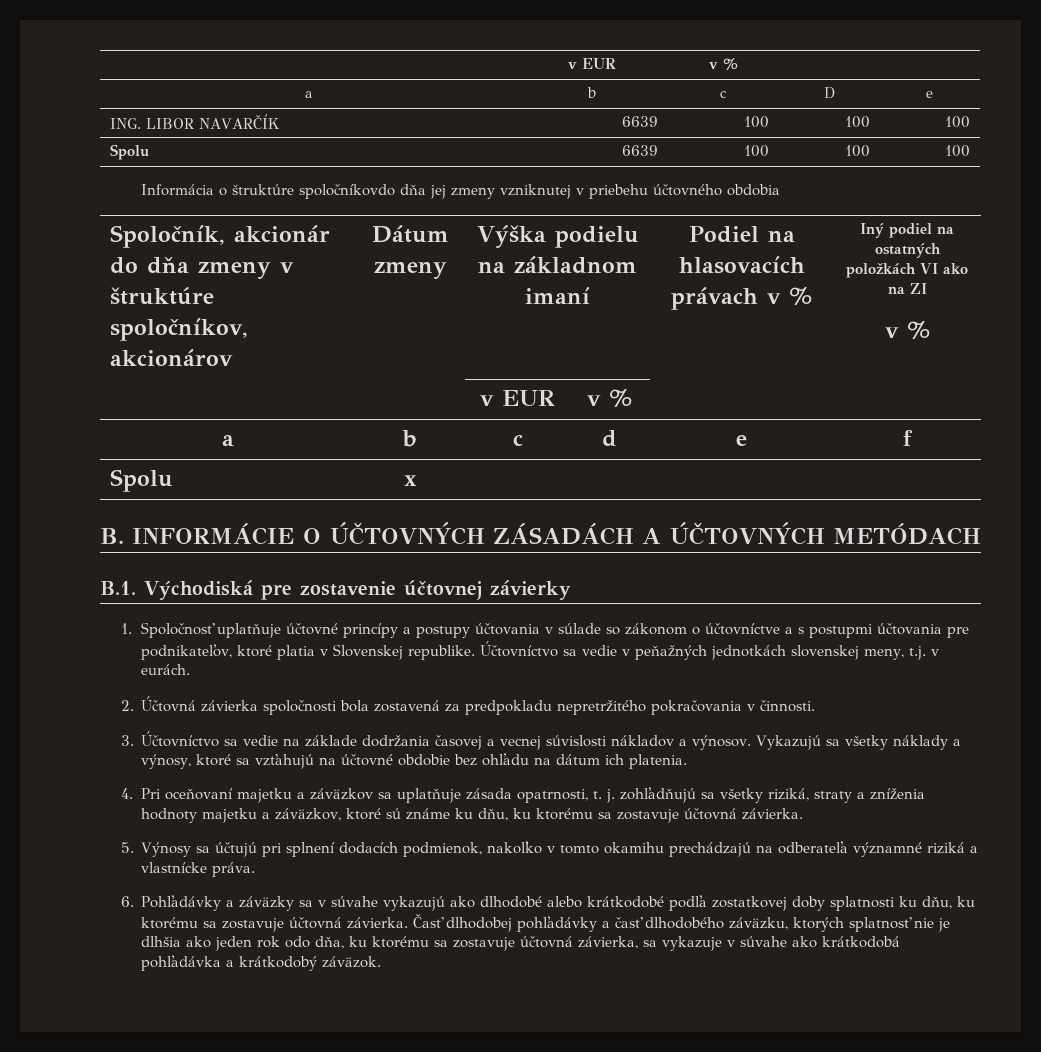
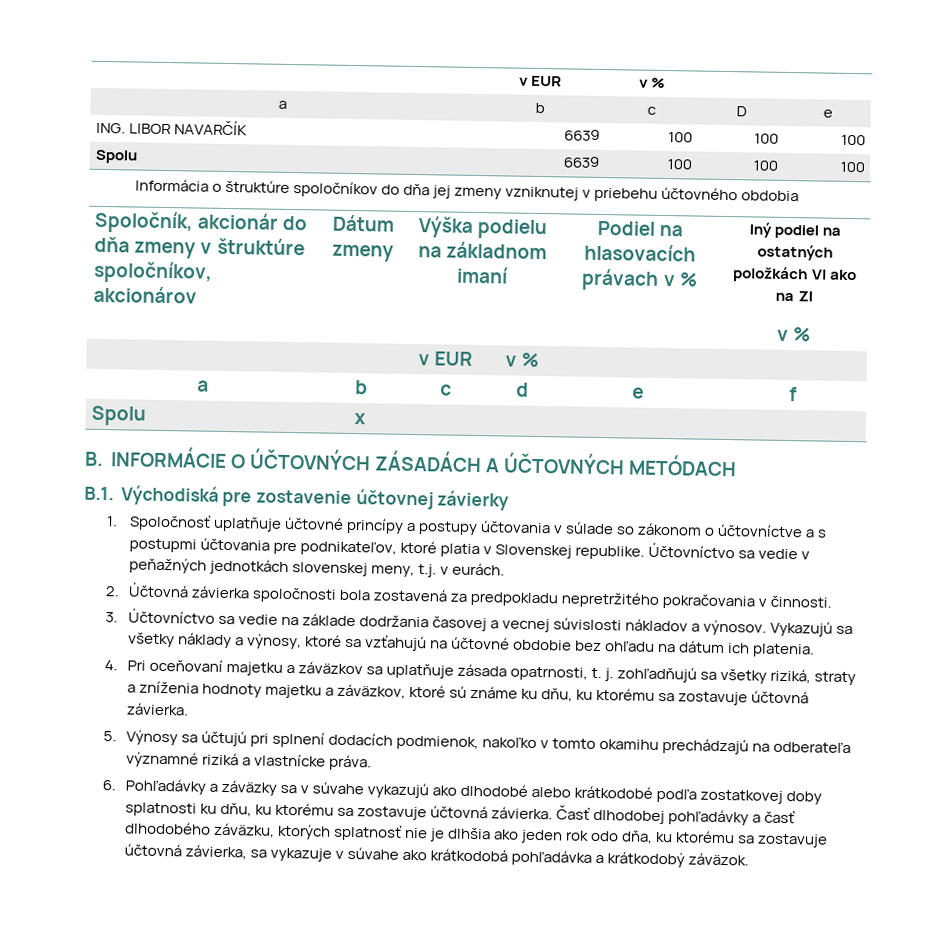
- Informácia o štruktúre spoločníkovdo dňa jej zmeny vzniknutej v priebehu účtovného obdobia
+ Informácia o štruktúre spoločníkov do dňa jej zmeny vzniknutej v priebehu účtovného obdobia

